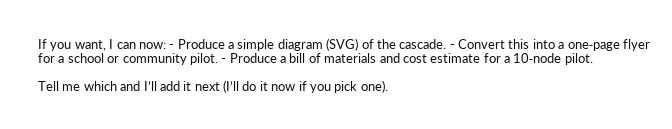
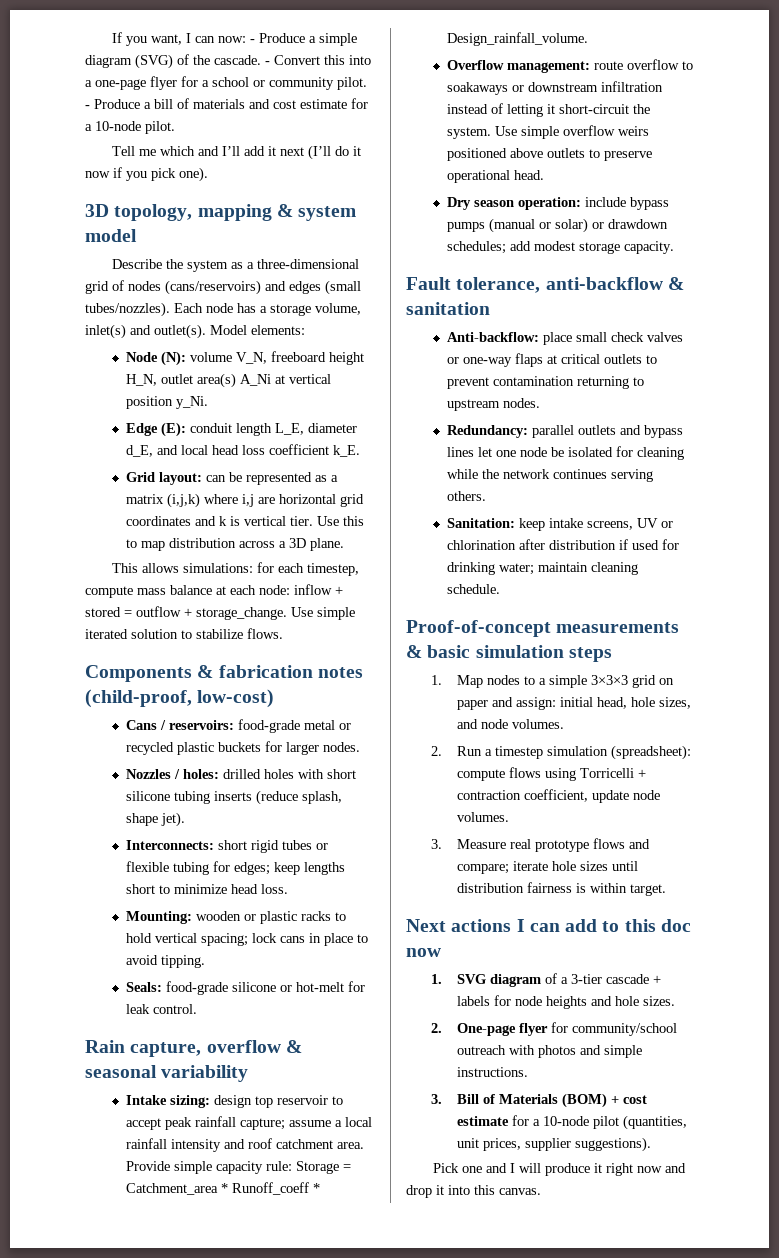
+ 3D topology, mapping & system model
+ Describe the system as a three‑dimensional grid of nodes (cans/reservoirs) and edges (small tubes/nozzles). Each node has a storage volume, inlet(s) and outlet(s). Model elements:
+ Node (N): volume V_N, freeboard height H_N, outlet area(s) A_Ni at vertical position y_Ni.
+ Edge (E): conduit length L_E, diameter d_E, and local head loss coefficient k_E.
+ Grid layout: can be represented as a matrix (i,j,k) where i,j are horizontal grid coordinates and k is vertical tier. Use this to map distribution across a 3D plane.
+ This allows simulations: for each timestep, compute mass balance at each node: inflow + stored = outflow + storage_change. Use simple iterated solution to stabilize flows.
+ Components & fabrication notes (child‑proof, low‑cost)
+ Cans / reservoirs: food‑grade metal or recycled plastic buckets for larger nodes.
+ Nozzles / holes: drilled holes with short silicone tubing inserts (reduce splash, shape jet).
+ Interconnects: short rigid tubes or flexible tubing for edges; keep lengths short to minimize head loss.
+ Mounting: wooden or plastic racks to hold vertical spacing; lock cans in place to avoid tipping.
+ Seals: food‑grade silicone or hot‑melt for leak control.
+ Rain capture, overflow & seasonal variability
+ Intake sizing: design top reservoir to accept peak rainfall capture; assume a local rainfall intensity and roof catchment area. Provide simple capacity rule: Storage = Catchment_area * Runoff_coeff * Design_rainfall_volume.
+ Overflow management: route overflow to soakaways or downstream infiltration instead of letting it short-circuit the system. Use simple overflow weirs positioned above outlets to preserve operational head.
+ Dry season operation: include bypass pumps (manual or solar) or drawdown schedules; add modest storage capacity.
+ Fault tolerance, anti‑backflow & sanitation
+ Anti‑backflow: place small check valves or one‑way flaps at critical outlets to prevent contamination returning to upstream nodes.
+ Redundancy: parallel outlets and bypass lines let one node be isolated for cleaning while the network continues serving others.
+ Sanitation: keep intake screens, UV or chlorination after distribution if used for drinking water; maintain cleaning schedule.
+ Proof‑of‑concept measurements & basic simulation steps
+ 1. Map nodes to a simple 3×3×3 grid on paper and assign: initial head, hole sizes, and node volumes.
+ 2. Run a timestep simulation (spreadsheet): compute flows using Torricelli + contraction coefficient, update node volumes.
+ 3. Measure real prototype flows and compare; iterate hole sizes until distribution fairness is within target.
+ Next actions I can add to this doc now
+ 1. SVG diagram of a 3‑tier cascade + labels for node heights and hole sizes.
+ 2. One‑page flyer for community/school outreach with photos and simple instructions.
+ 3. Bill of Materials (BOM) + cost estimate for a 10‑node pilot (quantities, unit prices, supplier suggestions).
+ Pick one and I will produce it right now and drop it into this canvas.

